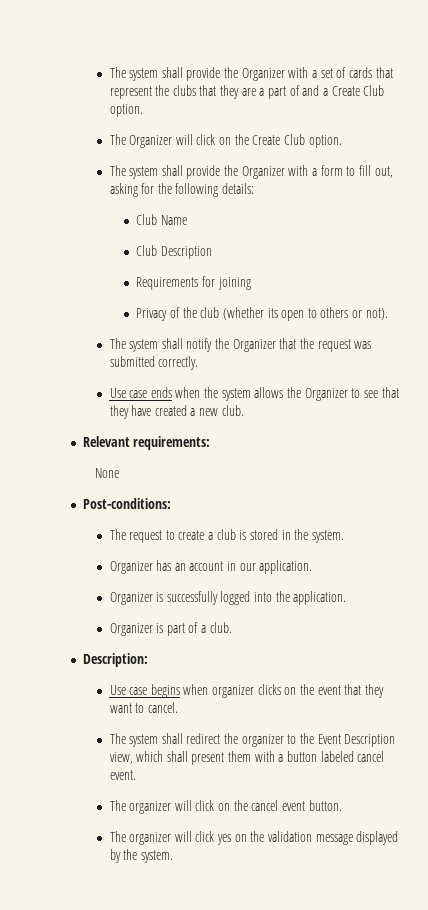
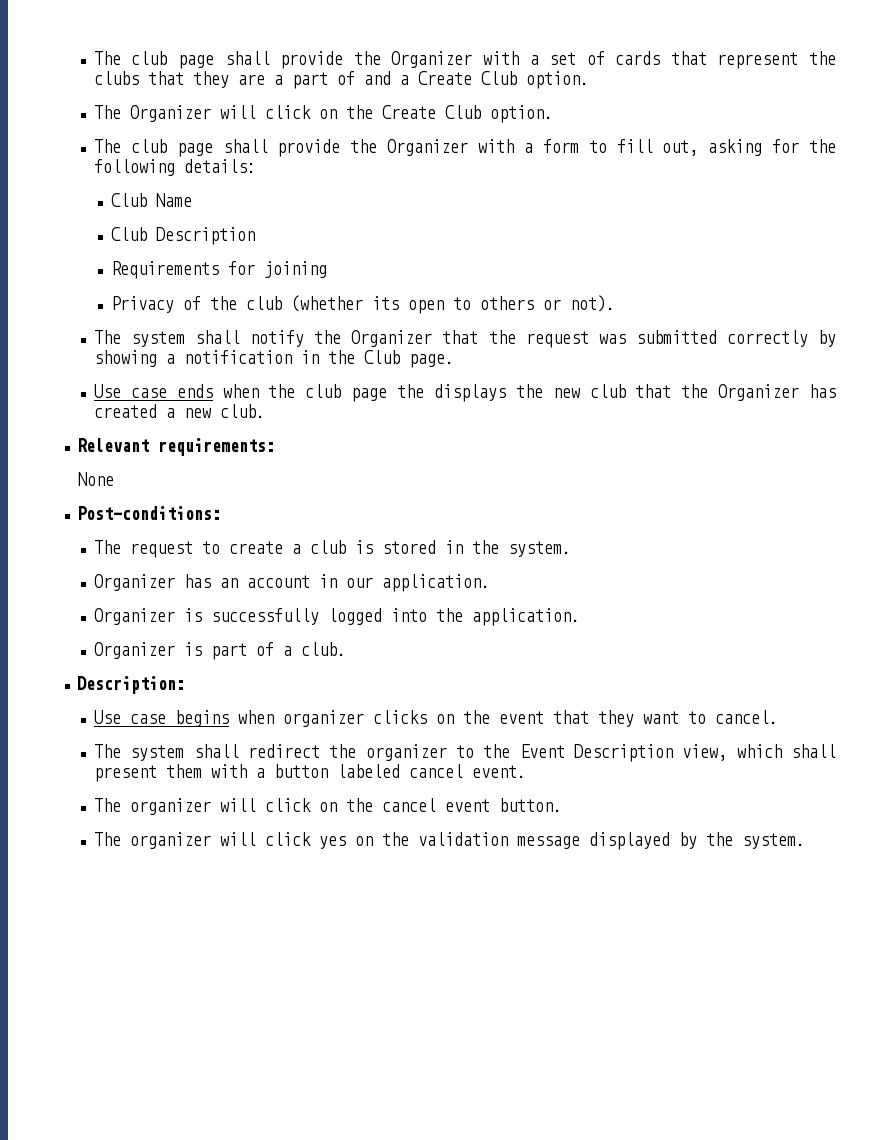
- The system shall provide the Organizer with a set of cards that represent the clubs that they are a part of and a Create Club option.
+ The club page shall provide the Organizer with a set of cards that represent the clubs that they are a part of and a Create Club option.
- The system shall provide the Organizer with a form to fill out, asking for the following details:
+ The club page shall provide the Organizer with a form to fill out, asking for the following details:
- The system shall notify the Organizer that the request was submitted correctly.
+ The system shall notify the Organizer that the request was submitted correctly by showing a notification in the Club page.
- Use case ends when the system allows the Organizer to see that they have created a new club.
+ Use case ends when the club page the displays the new club that the Organizer has created a new club.

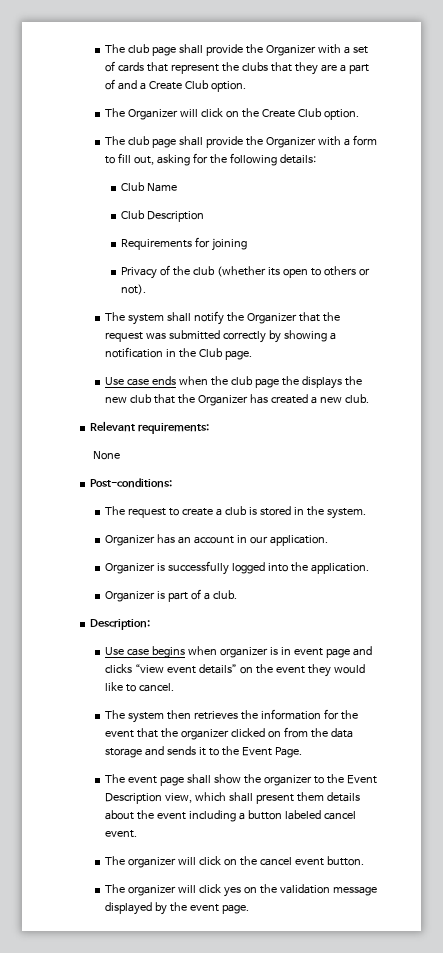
- Use case begins when organizer clicks on the event that they want to cancel.
- The system shall redirect the organizer to the Event Description view, which shall present them with a button labeled cancel event.
+ Use case begins when organizer is in event page and clicks “view event details” on the event they would like to cancel.
+ The system then retrieves the information for the event that the organizer clicked on from the data storage and sends it to the Event Page.
+ The event page shall show the organizer to the Event Description view, which shall present them details about the event including a button labeled cancel event.
- The organizer will click yes on the validation message displayed by the system.
+ The organizer will click yes on the validation message displayed by the event page.

